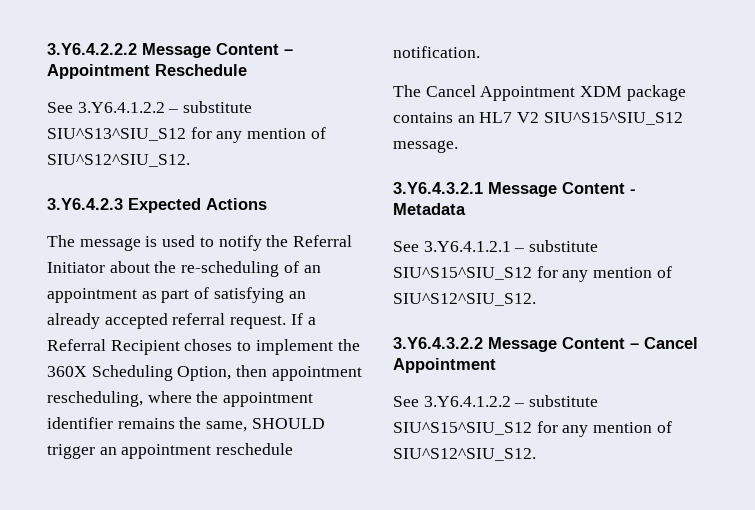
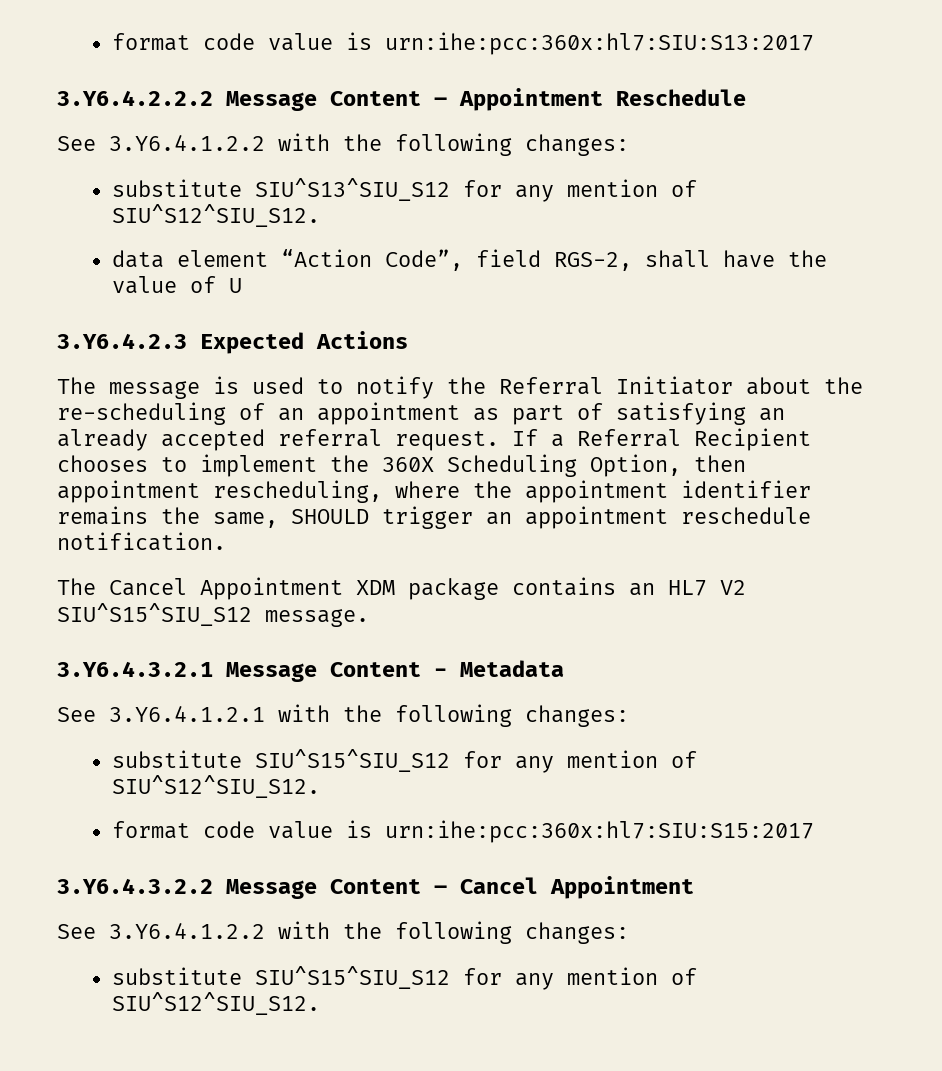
+ format code value is urn:ihe:pcc:360x:hl7:SIU:S13:2017
  3.Y6.4.2.2.2 Message Content – Appointment Reschedule
- See 3.Y6.4.1.2.2 – substitute SIU^S13^SIU_S12 for any mention of SIU^S12^SIU_S12.
+ See 3.Y6.4.1.2.2 with the following changes:
+ substitute SIU^S13^SIU_S12 for any mention of SIU^S12^SIU_S12.
+ data element “Action Code”, field RGS-2, shall have the value of U
- If a Referral Recipient choses to implement the 360X Scheduling Option, then appointment rescheduling, where the appointment identifier remains the same, SHOULD trigger an appointment reschedule notification.
+ If a Referral Recipient chooses to implement the 360X Scheduling Option, then appointment rescheduling, where the appointment identifier remains the same, SHOULD trigger an appointment reschedule notification.
- See 3.Y6.4.1.2.1 – substitute SIU^S15^SIU_S12 for any mention of SIU^S12^SIU_S12.
+ See 3.Y6.4.1.2.1 with the following changes:
+ substitute SIU^S15^SIU_S12 for any mention of SIU^S12^SIU_S12.
+ format code value is urn:ihe:pcc:360x:hl7:SIU:S15:2017
  3.Y6.4.3.2.2 Message Content – Cancel Appointment
- See 3.Y6.4.1.2.2 – substitute SIU^S15^SIU_S12 for any mention of SIU^S12^SIU_S12.
+ See 3.Y6.4.1.2.2 with the following changes:
+ substitute SIU^S15^SIU_S12 for any mention of SIU^S12^SIU_S12.

